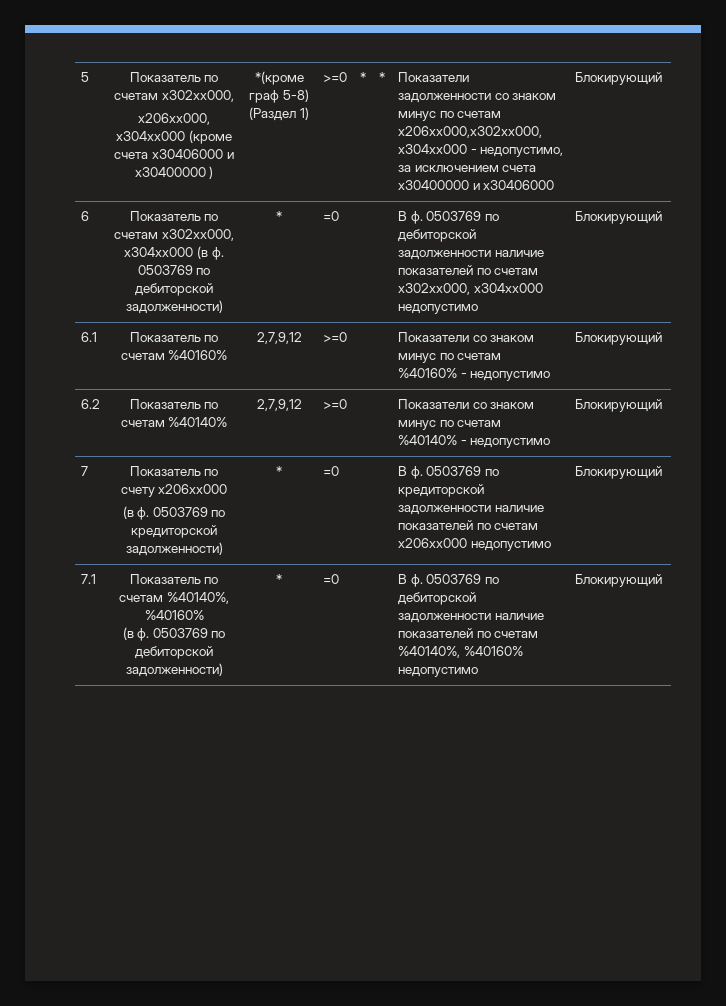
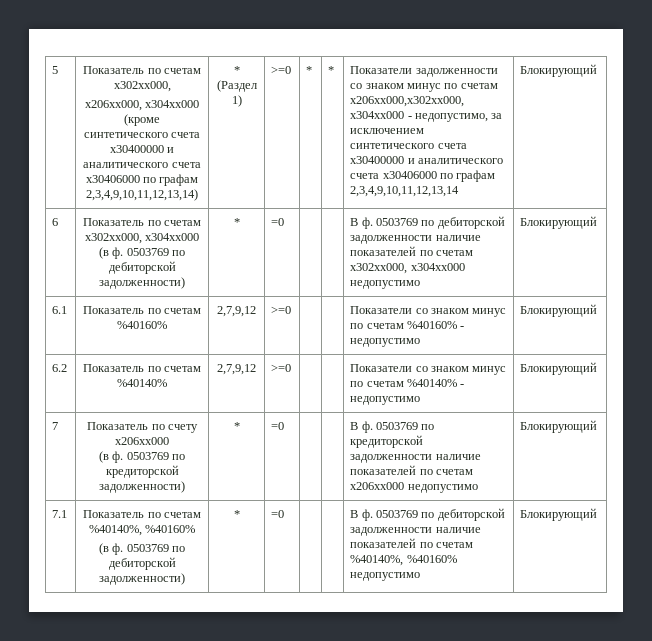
- х206хх000, х304хх000 (кроме счета х30406000 и х30400000 ) | *(кроме граф 5-8) (Раздел 1)
+ х206хх000, х304хх000 (кроме синтетического счета х30400000 и аналитического счета х30406000 по графам 2,3,4,9,10,11,12,13,14) | * (Раздел 1)
- Показатели задолженности со знаком минус по счетам х206хх000,х302хх000, х304хх000 - недопустимо, за исключением счета х30400000 и х30406000
+ Показатели задолженности со знаком минус по счетам х206хх000,х302хх000, х304хх000 - недопустимо, за исключением синтетического счета х30400000 и аналитического счета х30406000 по графам 2,3,4,9,10,11,12,13,14

